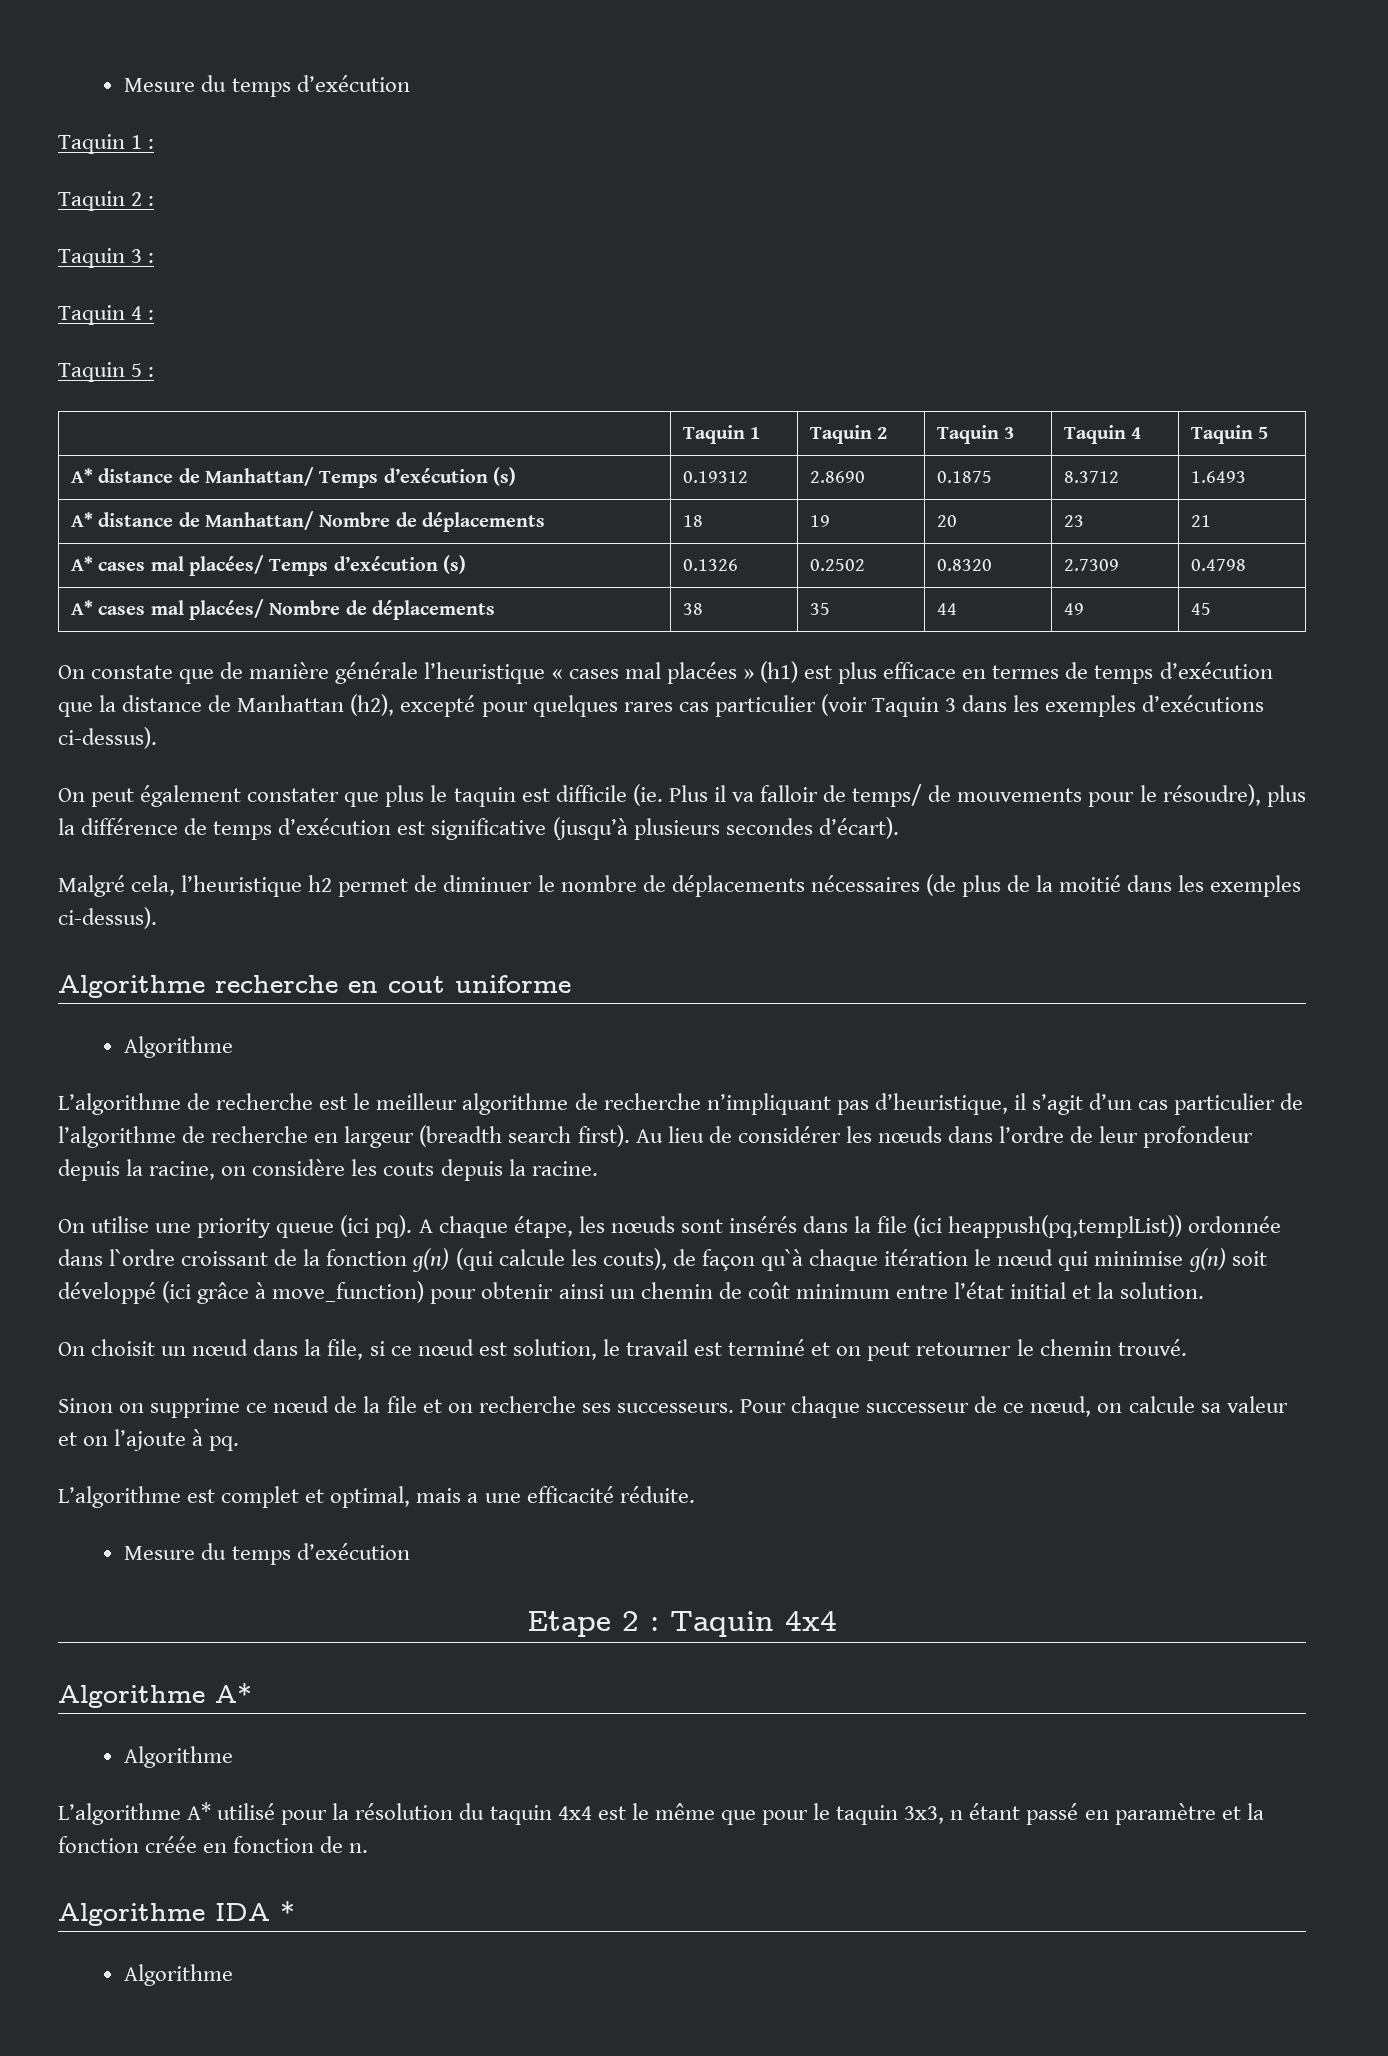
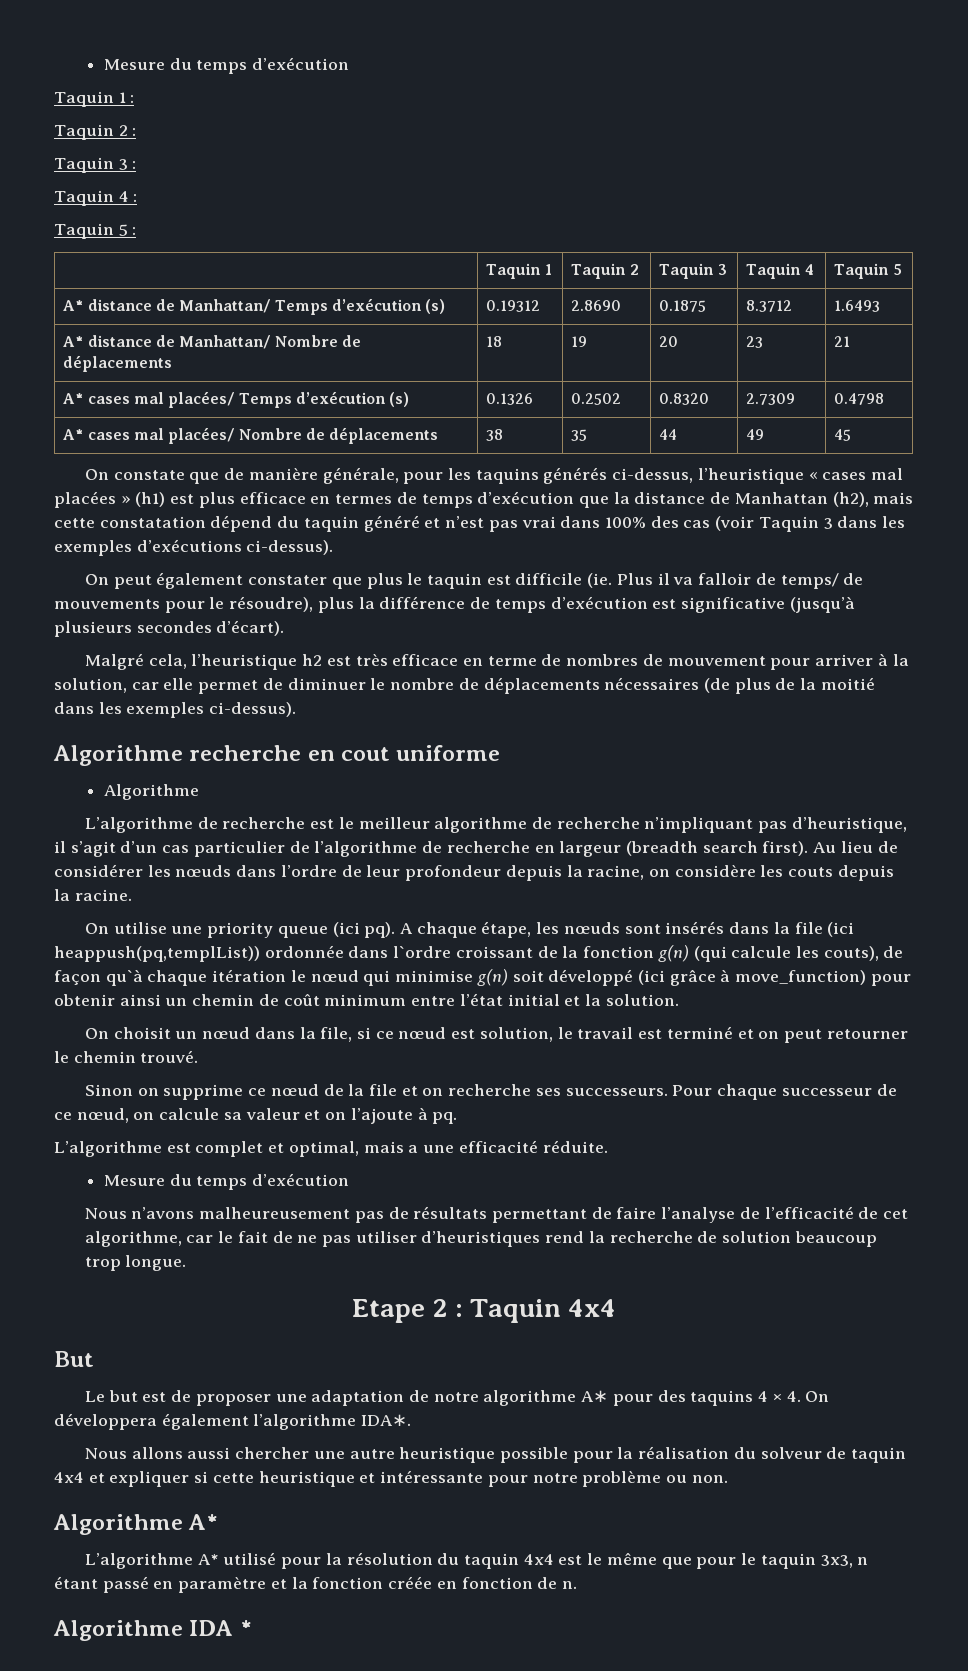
- On constate que de manière générale l’heuristique « cases mal placées » (h1) est plus efficace en termes de temps d’exécution que la distance de Manhattan (h2), excepté pour quelques rares cas particulier (voir Taquin 3 dans les exemples d’exécutions ci-dessus).
+ On constate que de manière générale, pour les taquins générés ci-dessus, l’heuristique « cases mal placées » (h1) est plus efficace en termes de temps d’exécution que la distance de Manhattan (h2), mais cette constatation dépend du taquin généré et n’est pas vrai dans 100% des cas (voir Taquin 3 dans les exemples d’exécutions ci-dessus).
- Malgré cela, l’heuristique h2 permet de diminuer le nombre de déplacements nécessaires (de plus de la moitié dans les exemples ci-dessus).
+ Malgré cela, l’heuristique h2 est très efficace en terme de nombres de mouvement pour arriver à la solution, car elle permet de diminuer le nombre de déplacements nécessaires (de plus de la moitié dans les exemples ci-dessus).
+ Nous n’avons malheureusement pas de résultats permettant de faire l’analyse de l’efficacité de cet algorithme, car le fait de ne pas utiliser d’heuristiques rend la recherche de solution beaucoup trop longue.
+ But
+ Le but est de proposer une adaptation de notre algorithme A∗ pour des taquins 4 × 4. On développera également l’algorithme IDA∗.
+ Nous allons aussi chercher une autre heuristique possible pour la réalisation du solveur de taquin 4x4 et expliquer si cette heuristique et intéressante pour notre problème ou non.
  Algorithme A*
- Algorithme
  Algorithme IDA *
- Algorithme

